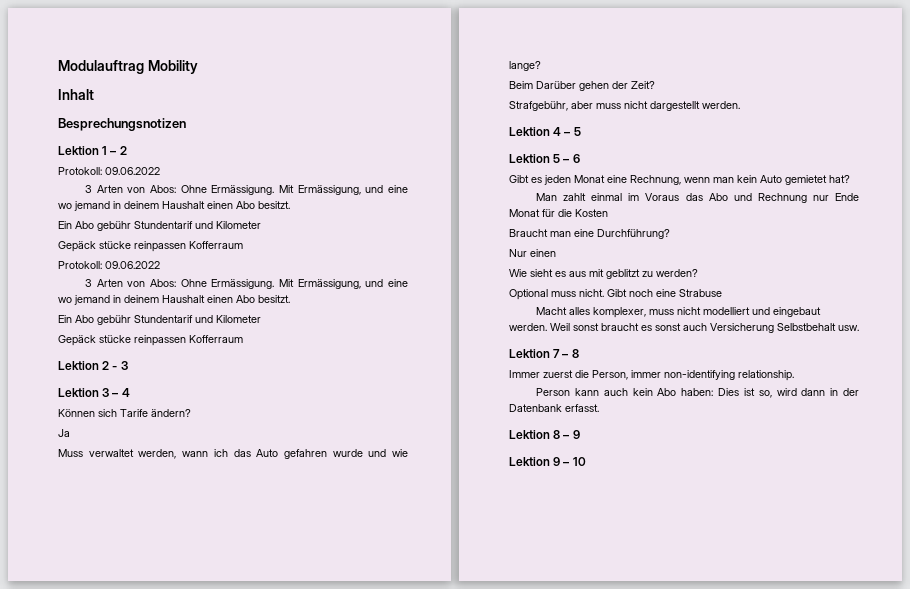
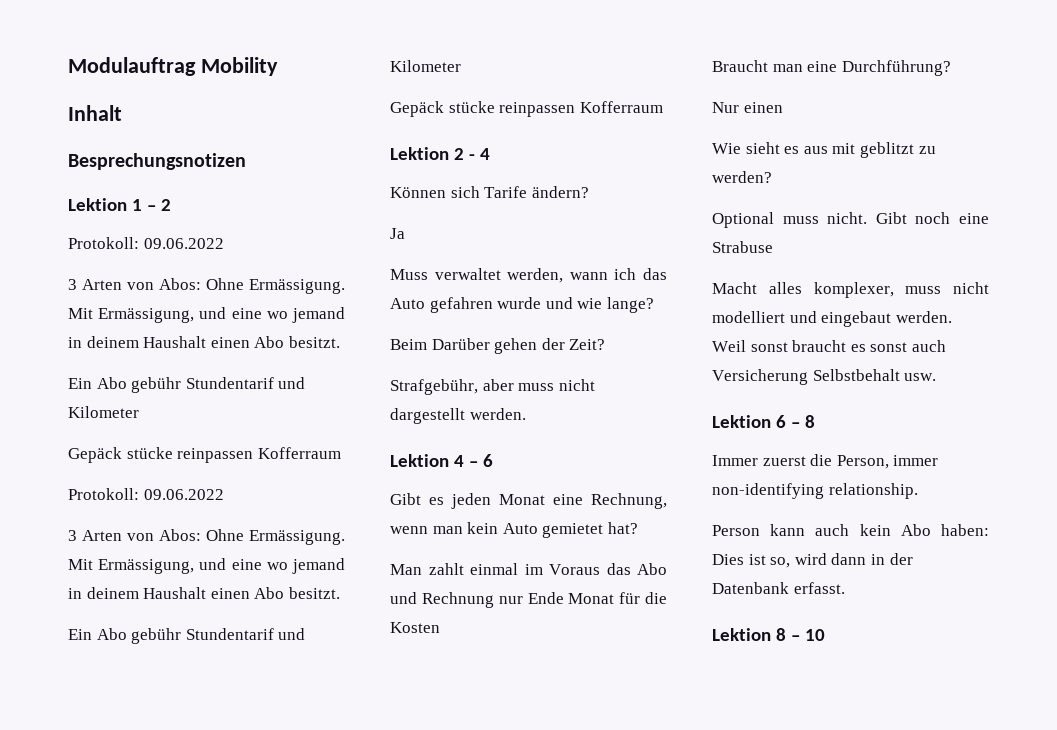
- Lektion 2 - 3
- Lektion 3 – 4
+ Lektion 2 - 4
- Lektion 4 – 5
- Lektion 5 – 6
+ Lektion 4 – 6
- Lektion 7 – 8
+ Lektion 6 – 8
- Lektion 8 – 9
- Lektion 9 – 10
+ Lektion 8 – 10

